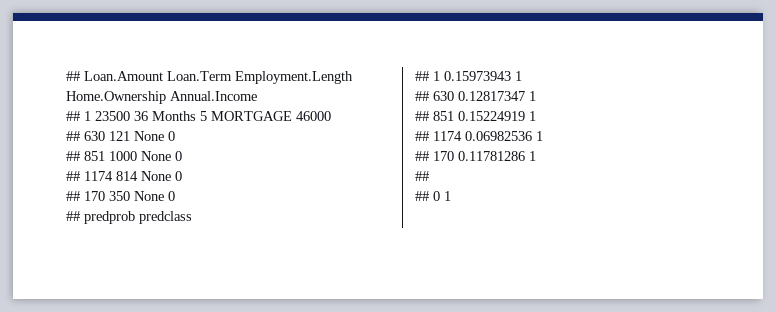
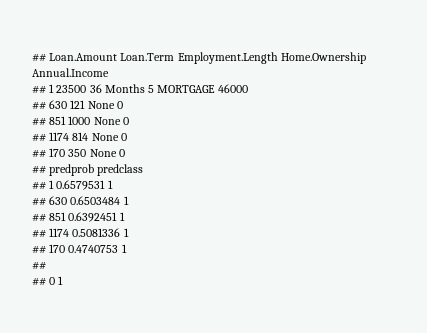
- ## 1 0.15973943 1
+ ## 1 0.6579531 1
- ## 630 0.12817347 1
+ ## 630 0.6503484 1
- ## 851 0.15224919 1
+ ## 851 0.6392451 1
- ## 1174 0.06982536 1
+ ## 1174 0.5081336 1
- ## 170 0.11781286 1
+ ## 170 0.4740753 1

